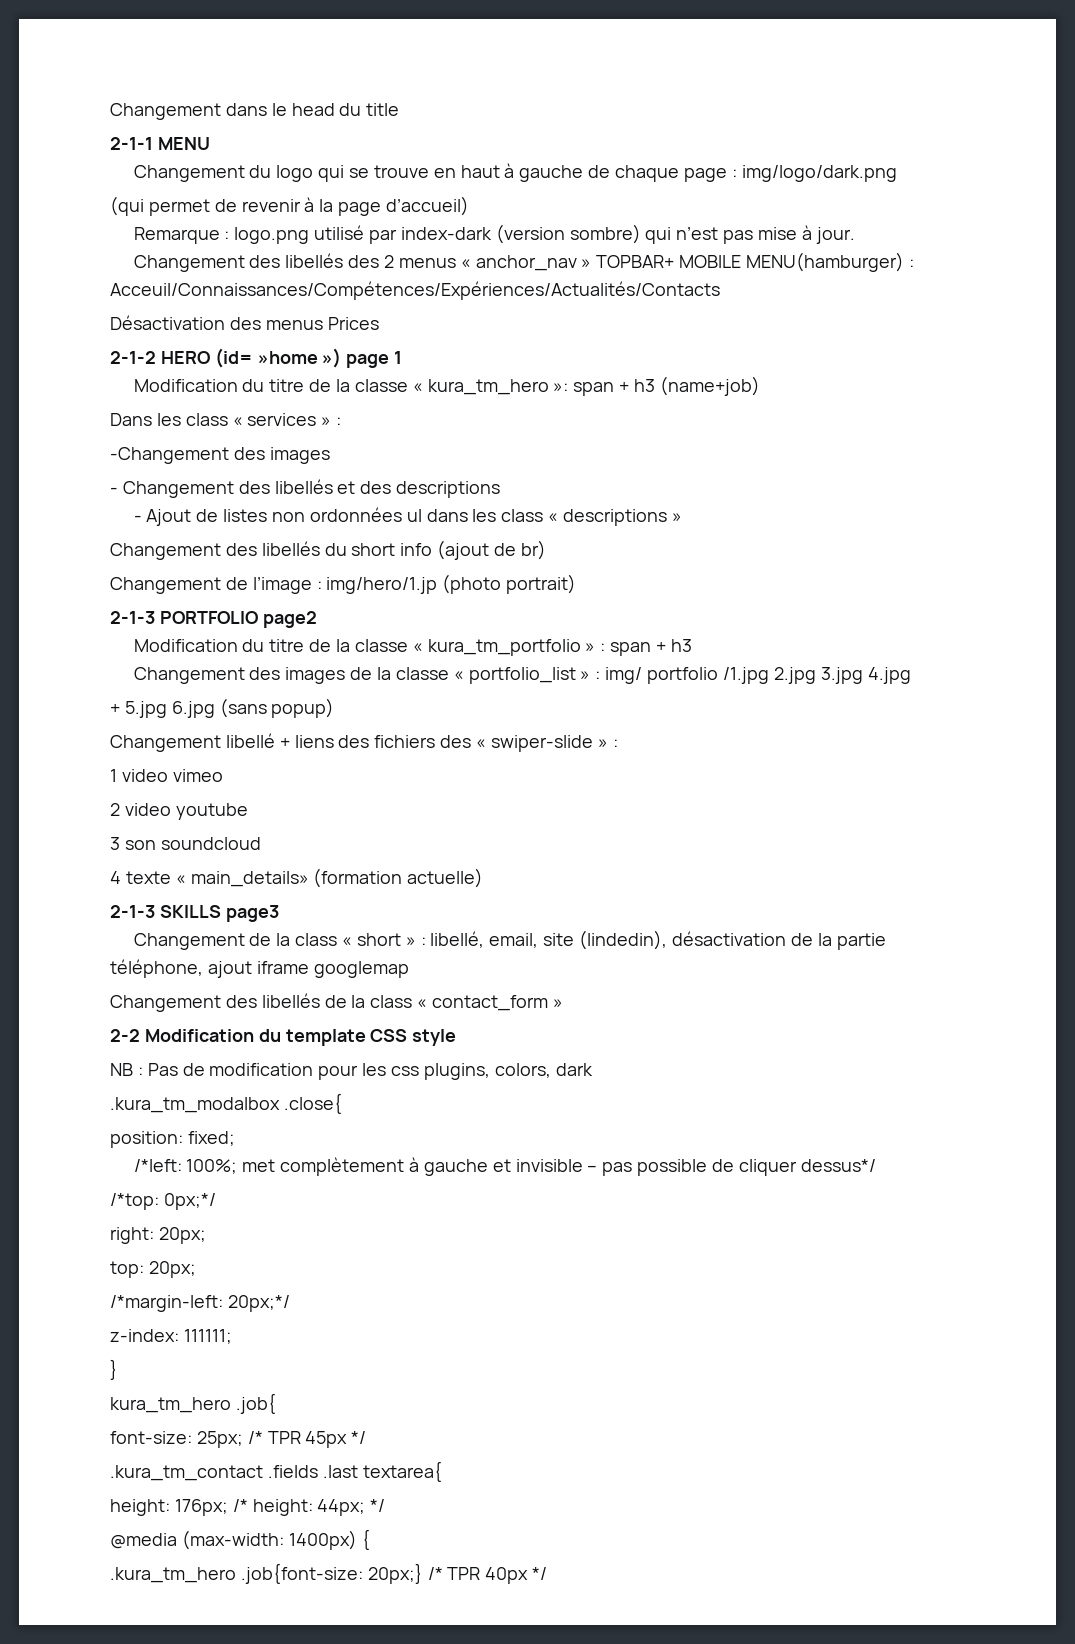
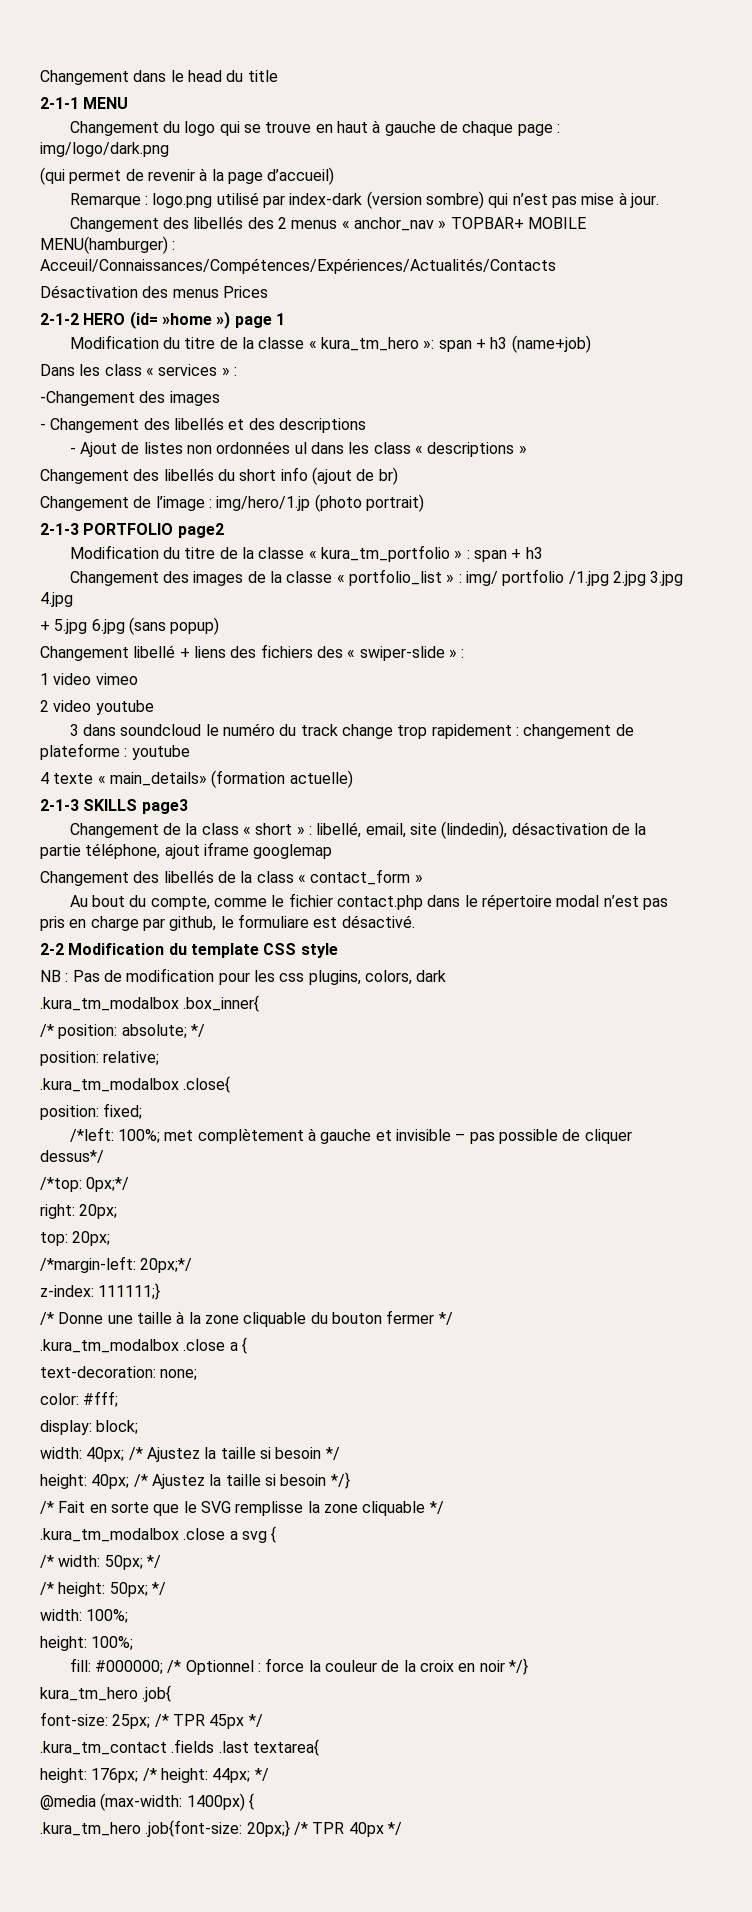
- 3 son soundcloud
+ 3 dans soundcloud le numéro du track change trop rapidement : changement de plateforme : youtube
+ Au bout du compte, comme le fichier contact.php dans le répertoire modal n’est pas pris en charge par github, le formuliare est désactivé.
+ .kura_tm_modalbox .box_inner{
+ /* position: absolute; */
+ position: relative;
- z-index: 111111;
- }
+ z-index: 111111;}
+ /* Donne une taille à la zone cliquable du bouton fermer */
+ .kura_tm_modalbox .close a {
+ text-decoration: none;
+ color: #fff;
+ display: block;
+ width: 40px; /* Ajustez la taille si besoin */
+ height: 40px; /* Ajustez la taille si besoin */}
+ /* Fait en sorte que le SVG remplisse la zone cliquable */
+ .kura_tm_modalbox .close a svg {
+ /* width: 50px; */
+ /* height: 50px; */
+ width: 100%;
+ height: 100%;
+ fill: #000000; /* Optionnel : force la couleur de la croix en noir */}

